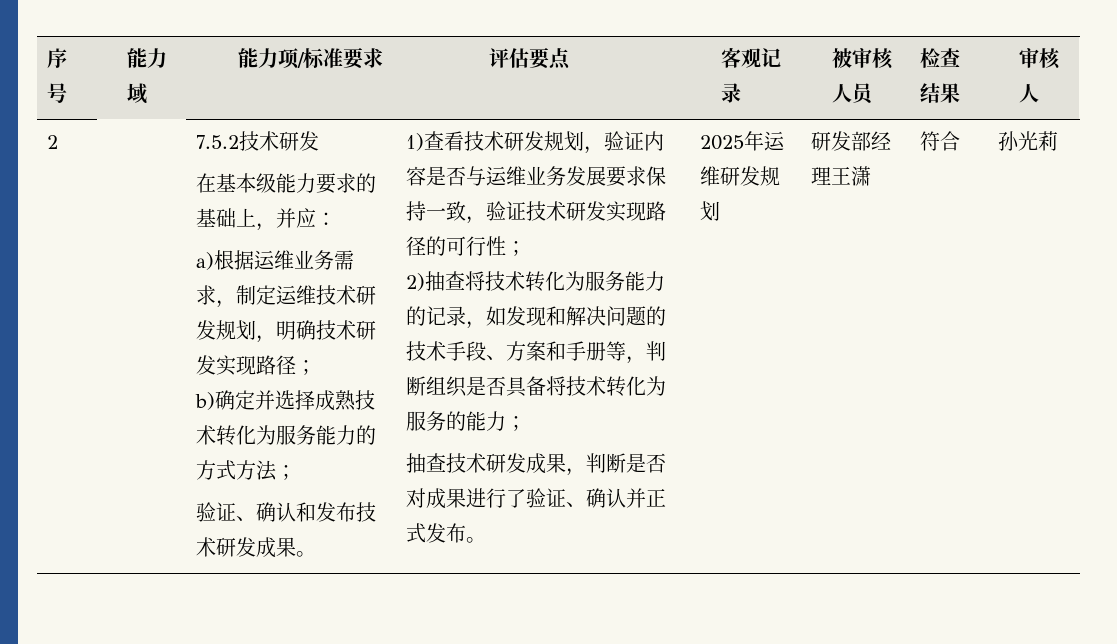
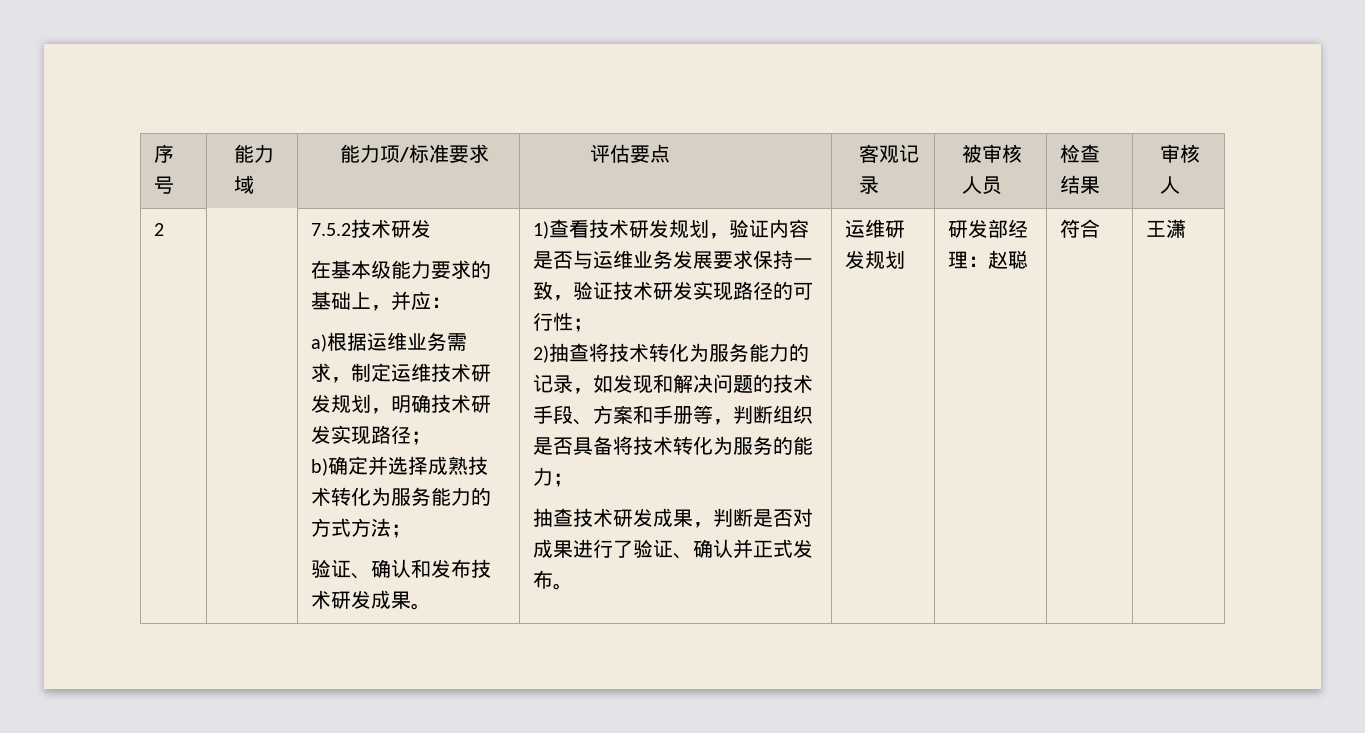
- 2025年运维研发规划
+ 运维研发规划
- 研发部经理王潇
+ 研发部经理：赵聪
- 孙光莉
+ 王潇

